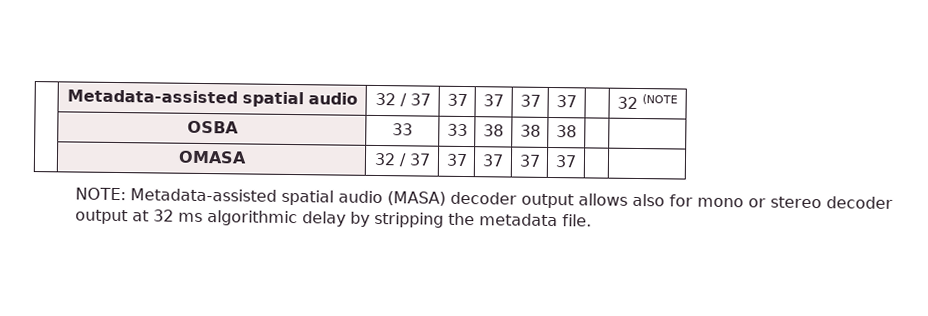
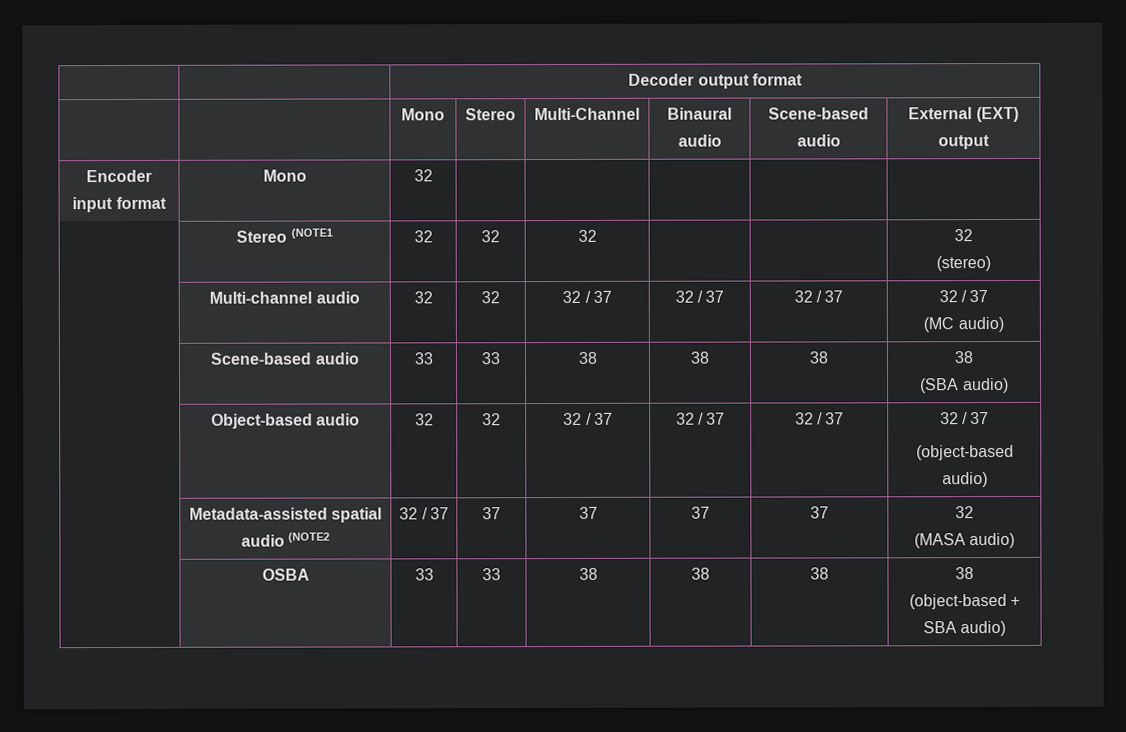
- | Metadata-assisted spatial audio | 32 / 37 | 37 | 37 | 37 | 37 | | 32 (NOTE
+ | | Decoder output format
+ | | Mono | Stereo | Multi-Channel | Binaural audio | Scene-based audio | External (EXT) output
+ Encoder input format | Mono | 32 | | | | |
+ | Stereo (NOTE1 | 32 | 32 | 32 | | | 32
+ (stereo)
+ | Multi-channel audio | 32 | 32 | 32 / 37 | 32 / 37 | 32 / 37 | 32 / 37
+ (MC audio)
+ | Scene-based audio | 33 | 33 | 38 | 38 | 38 | 38
+ (SBA audio)
+ | Object-based audio | 32 | 32 | 32 / 37 | 32 / 37 | 32 / 37 | 32 / 37
+ (object-based audio)
+ | Metadata-assisted spatial audio (NOTE2 | 32 / 37 | 37 | 37 | 37 | 37 | 32
+ (MASA audio)
- | OSBA | 33 | 33 | 38 | 38 | 38 | |
- | OMASA | 32 / 37 | 37 | 37 | 37 | 37 | |
- NOTE: Metadata-assisted spatial audio (MASA) decoder output allows also for mono or stereo decoder output at 32 ms algorithmic delay by stripping the metadata file.
+ | OSBA | 33 | 33 | 38 | 38 | 38 | 38
+ (object-based + SBA audio)

